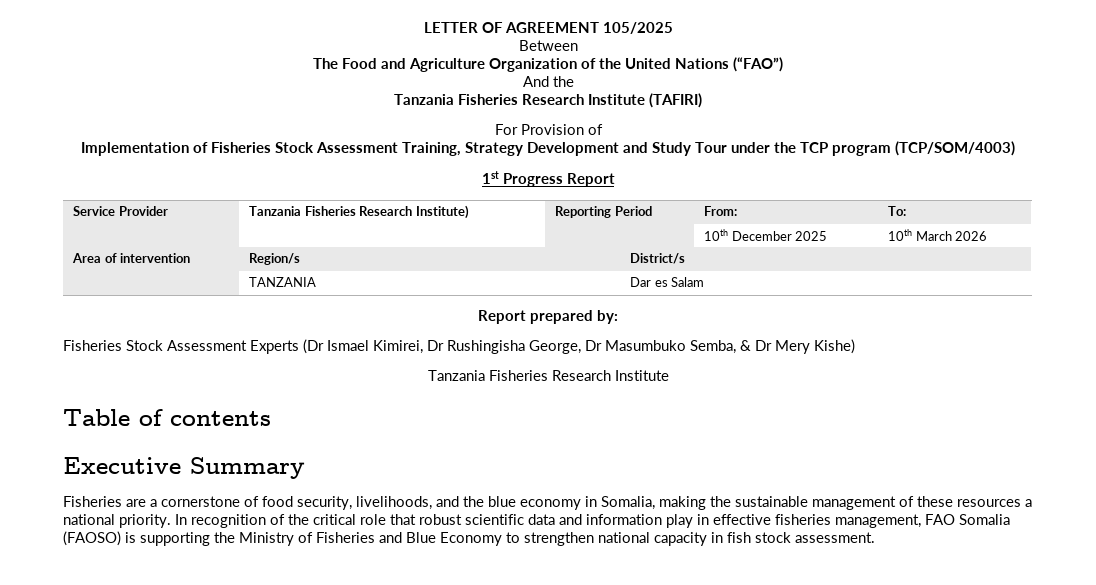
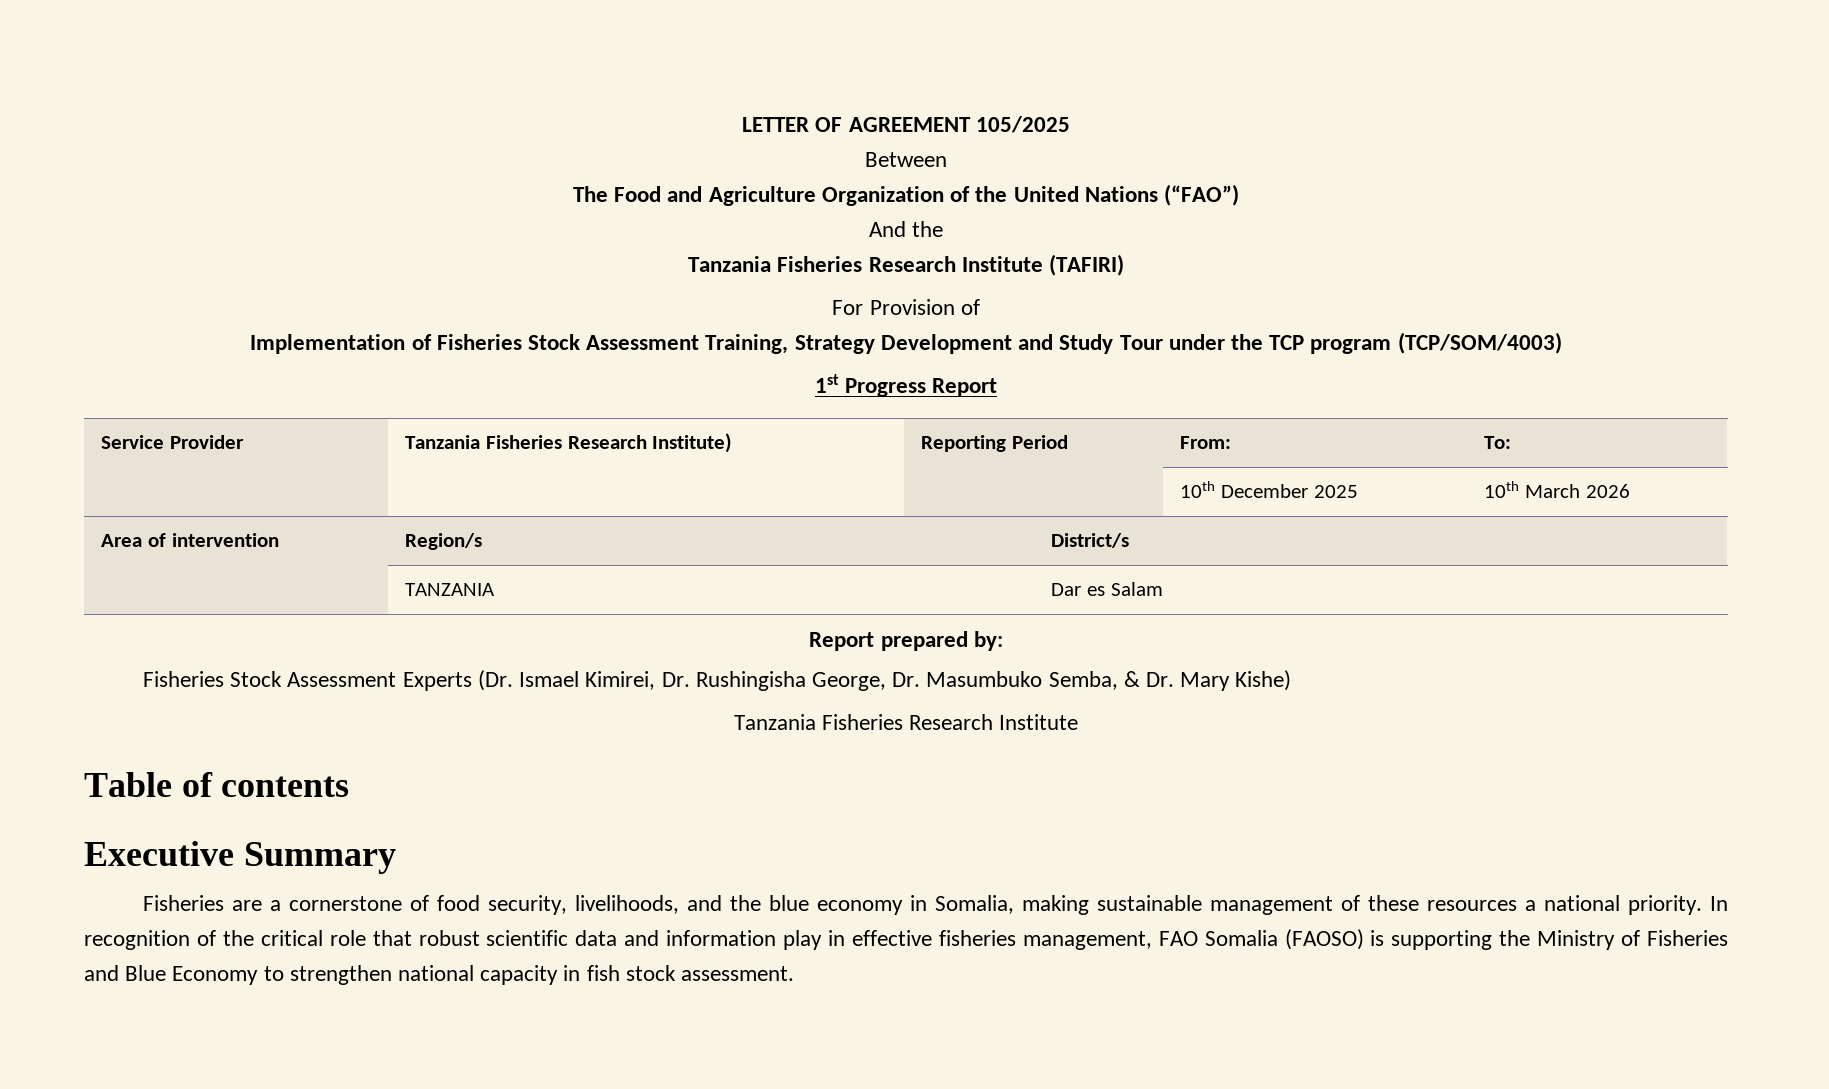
- Fisheries Stock Assessment Experts (Dr Ismael Kimirei, Dr Rushingisha George, Dr Masumbuko Semba, & Dr Mery Kishe)
+ Fisheries Stock Assessment Experts (Dr. Ismael Kimirei, Dr. Rushingisha George, Dr. Masumbuko Semba, & Dr. Mary Kishe)
- Fisheries are a cornerstone of food security, livelihoods, and the blue economy in Somalia, making the sustainable management of these resources a national priority.
+ Fisheries are a cornerstone of food security, livelihoods, and the blue economy in Somalia, making sustainable management of these resources a national priority.

